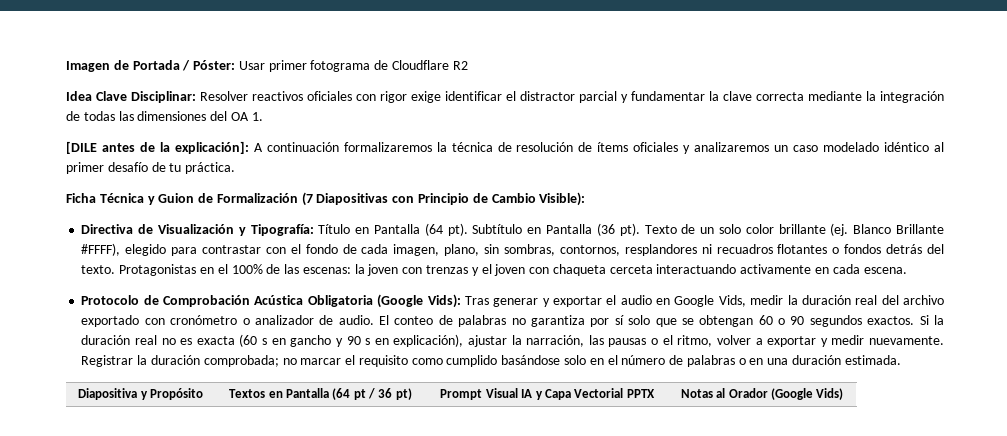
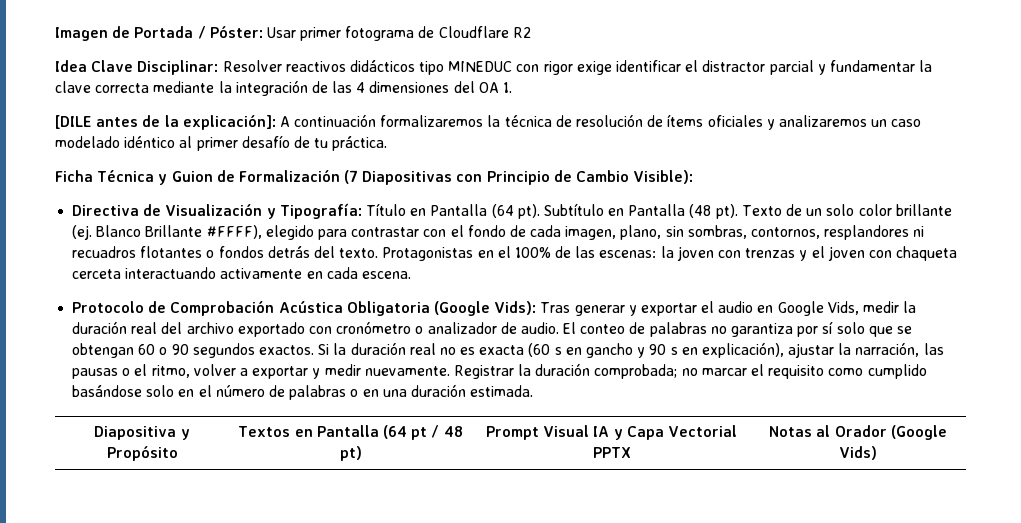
- Idea Clave Disciplinar: Resolver reactivos oficiales con rigor exige identificar el distractor parcial y fundamentar la clave correcta mediante la integración de todas las dimensiones del OA 1.
+ Idea Clave Disciplinar: Resolver reactivos didácticos tipo MINEDUC con rigor exige identificar el distractor parcial y fundamentar la clave correcta mediante la integración de las 4 dimensiones del OA 1.
- Subtítulo en Pantalla (36 pt).
+ Subtítulo en Pantalla (48 pt).
- Diapositiva y Propósito | Textos en Pantalla (64 pt / 36 pt) | Prompt Visual IA y Capa Vectorial PPTX | Notas al Orador (Google Vids)
+ Diapositiva y Propósito | Textos en Pantalla (64 pt / 48 pt) | Prompt Visual IA y Capa Vectorial PPTX | Notas al Orador (Google Vids)

